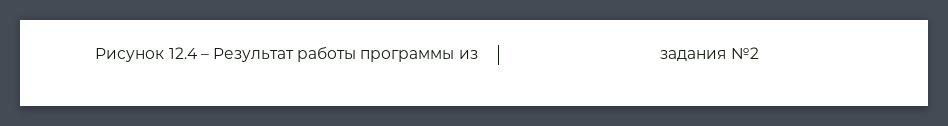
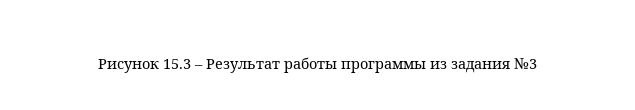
- Рисунок 12.4 – Результат работы программы из задания №2
+ Рисунок 15.3 – Результат работы программы из задания №3

